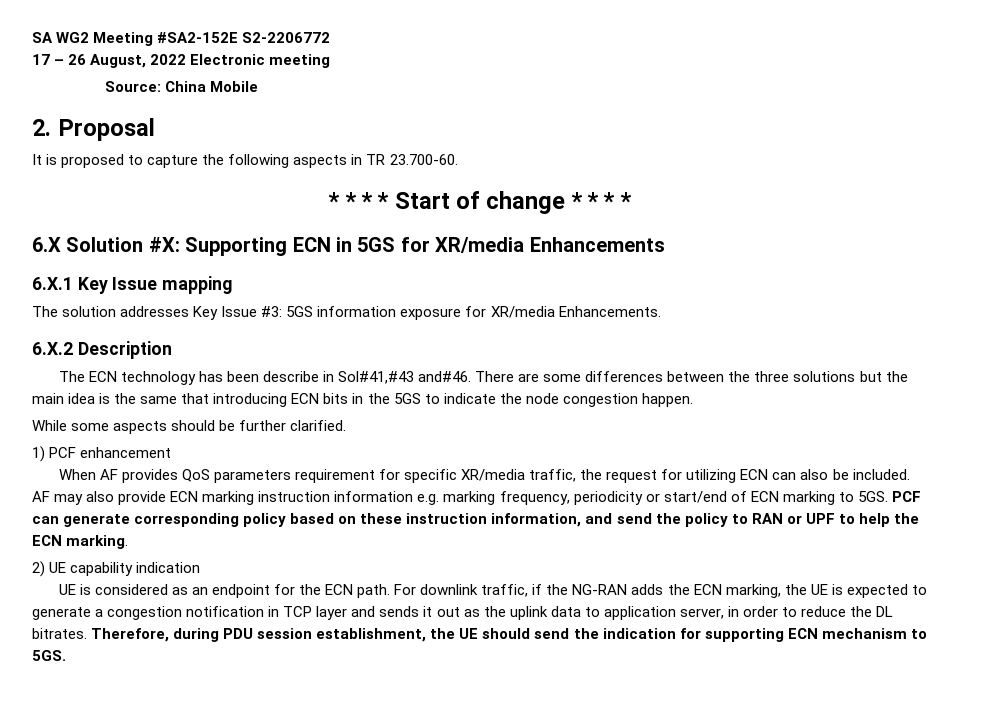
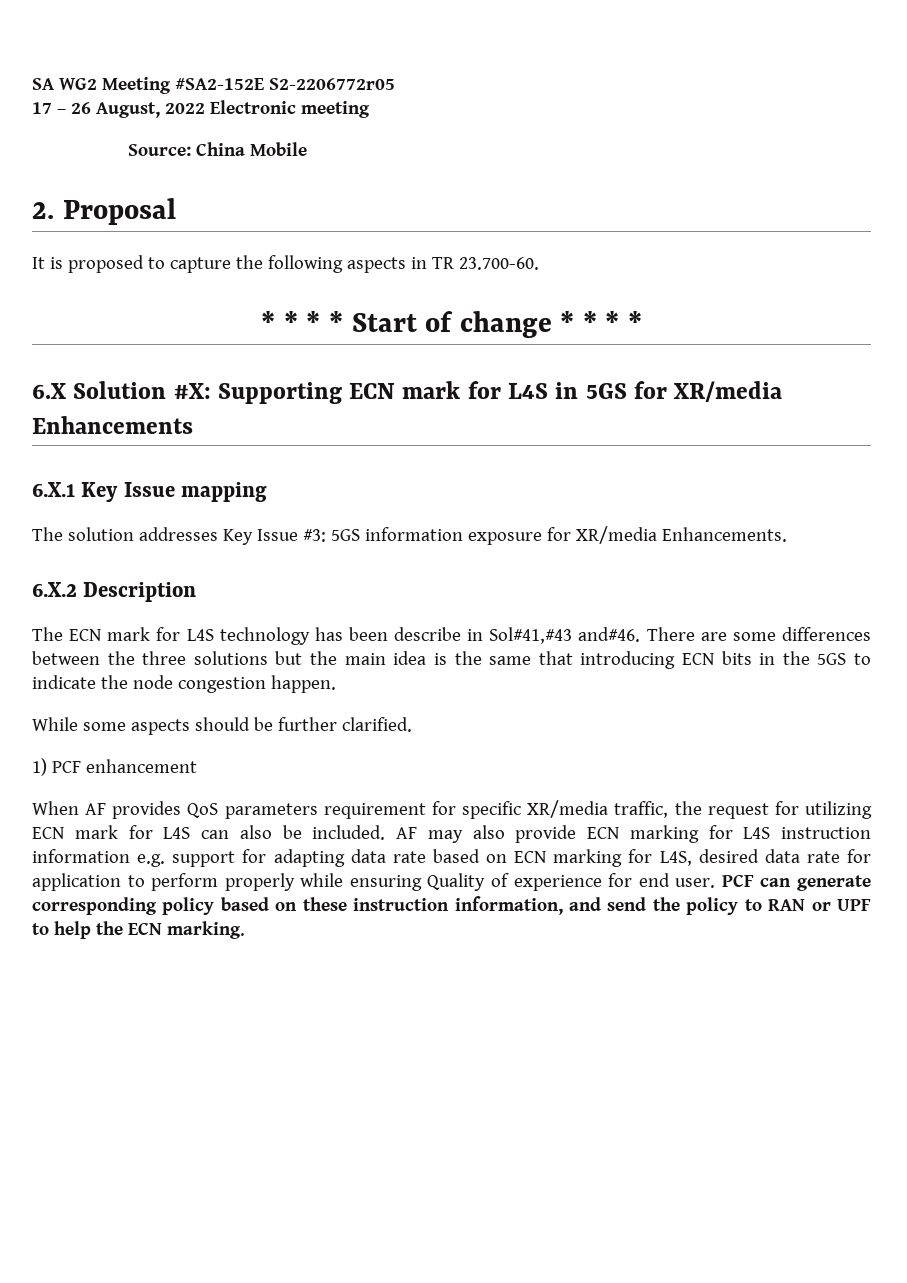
- SA WG2 Meeting #SA2-152E S2-2206772
+ SA WG2 Meeting #SA2-152E S2-2206772r05
- 6.X Solution #X: Supporting ECN in 5GS for XR/media Enhancements
+ 6.X Solution #X: Supporting ECN mark for L4S in 5GS for XR/media Enhancements
- The ECN technology has been describe in Sol#41,#43 and#46.
+ The ECN mark for L4S technology has been describe in Sol#41,#43 and#46.
- When AF provides QoS parameters requirement for specific XR/media traffic, the request for utilizing ECN can also be included.
+ When AF provides QoS parameters requirement for specific XR/media traffic, the request for utilizing ECN mark for L4S can also be included.
- AF may also provide ECN marking instruction information e.g. marking frequency, periodicity or start/end of ECN marking to 5GS.
+ AF may also provide ECN marking for L4S instruction information e.g. support for adapting data rate based on ECN marking for L4S, desired data rate for application to perform properly while ensuring Quality of experience for end user.
- 2) UE capability indication
- UE is considered as an endpoint for the ECN path. For downlink traffic, if the NG-RAN adds the ECN marking, the UE is expected to generate a congestion notification in TCP layer and sends it out as the uplink data to application server, in order to reduce the DL bitrates. Therefore, during PDU session establishment, the UE should send the indication for supporting ECN mechanism to 5GS.

